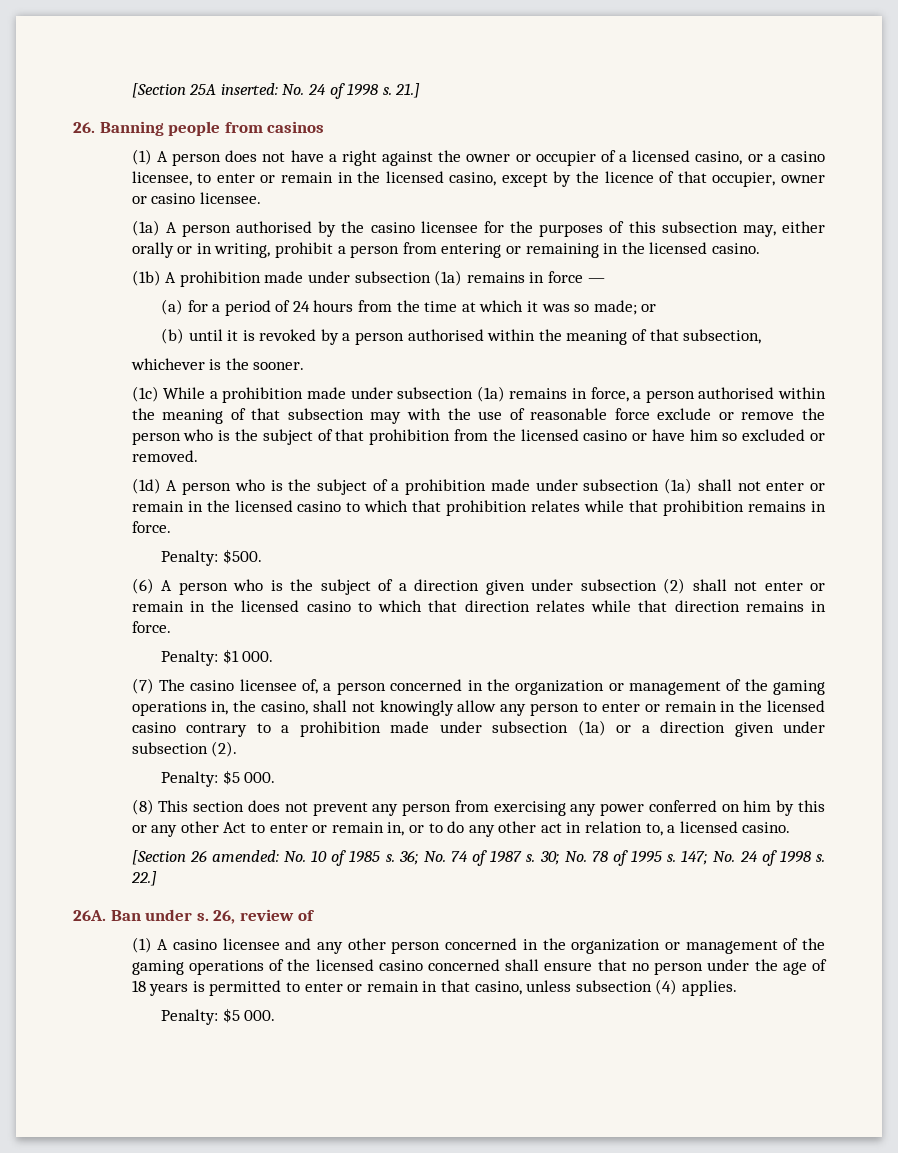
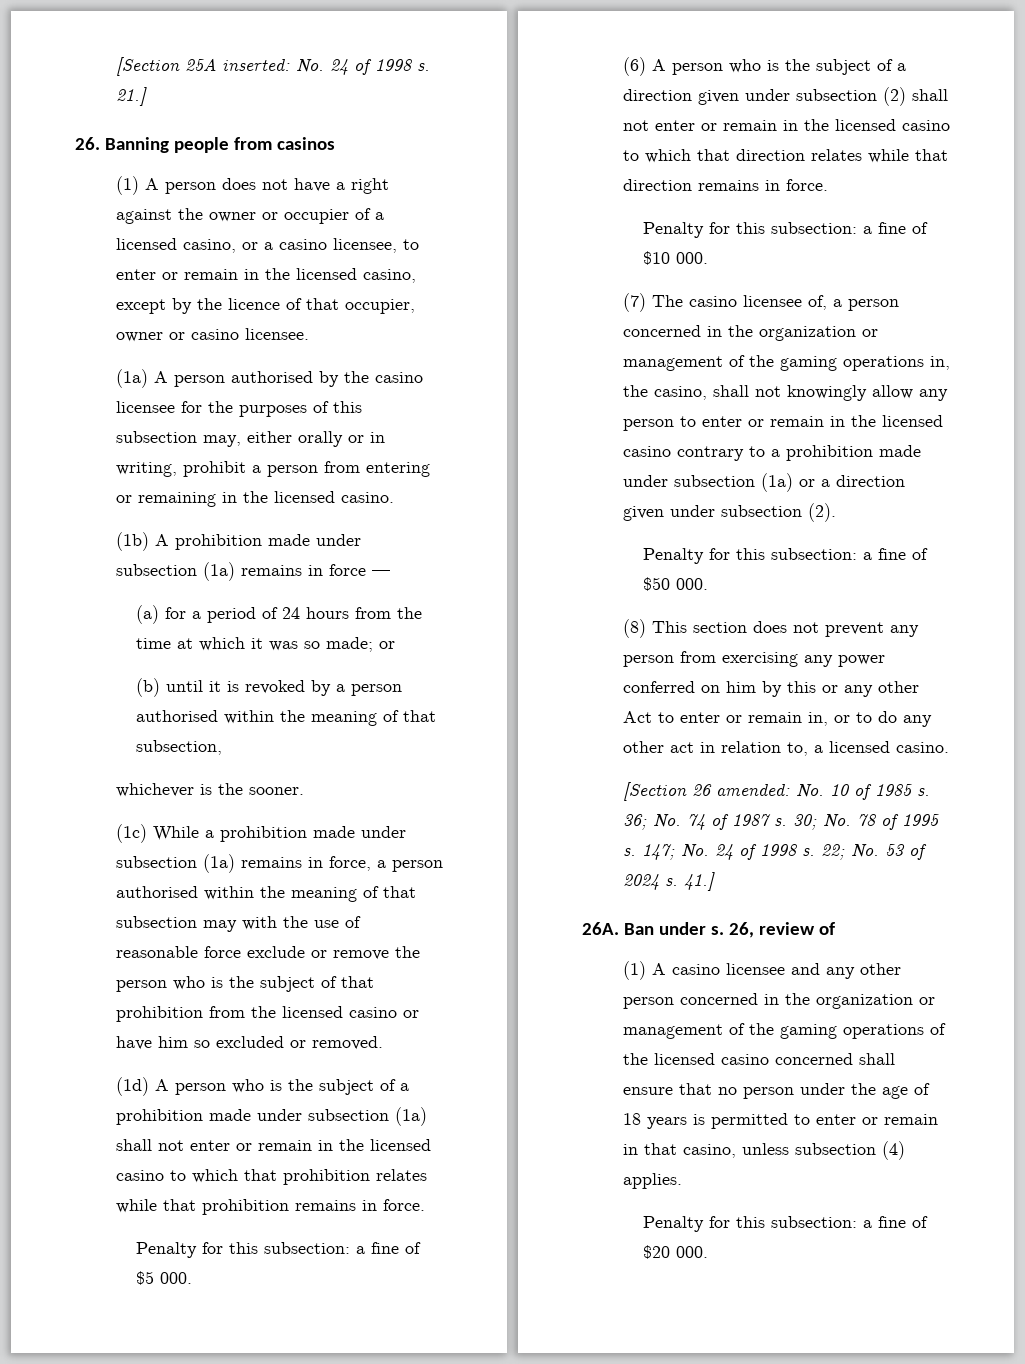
- Penalty: $500.
+ Penalty for this subsection: a fine of $5 000.
- Penalty: $1 000.
+ Penalty for this subsection: a fine of $10 000.
  (7) The casino licensee of, a person concerned in the organization or management of the gaming operations in, the casino, shall not knowingly allow any person to enter or remain in the licensed casino contrary to a prohibition made under subsection (1a) or a direction given under subsection (2).
- Penalty: $5 000.
+ Penalty for this subsection: a fine of $50 000.
- 22.]
+ 22; No. 53 of 2024 s. 41.]
  (1) A casino licensee and any other person concerned in the organization or management of the gaming operations of the licensed casino concerned shall ensure that no person under the age of 18 years is permitted to enter or remain in that casino, unless subsection (4) applies.
- Penalty: $5 000.
+ Penalty for this subsection: a fine of $20 000.

